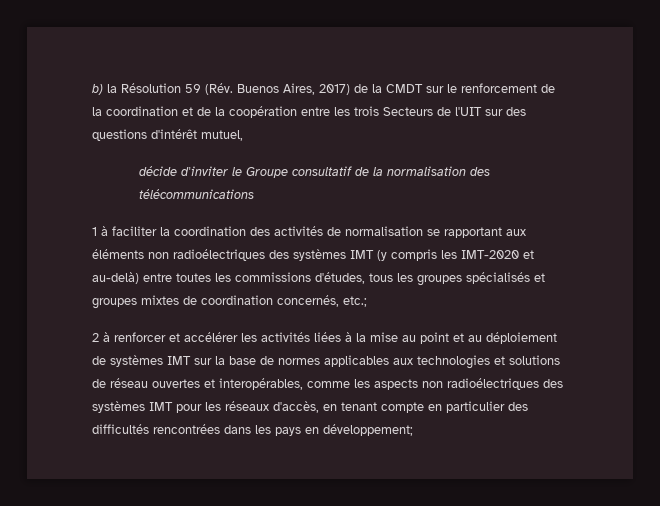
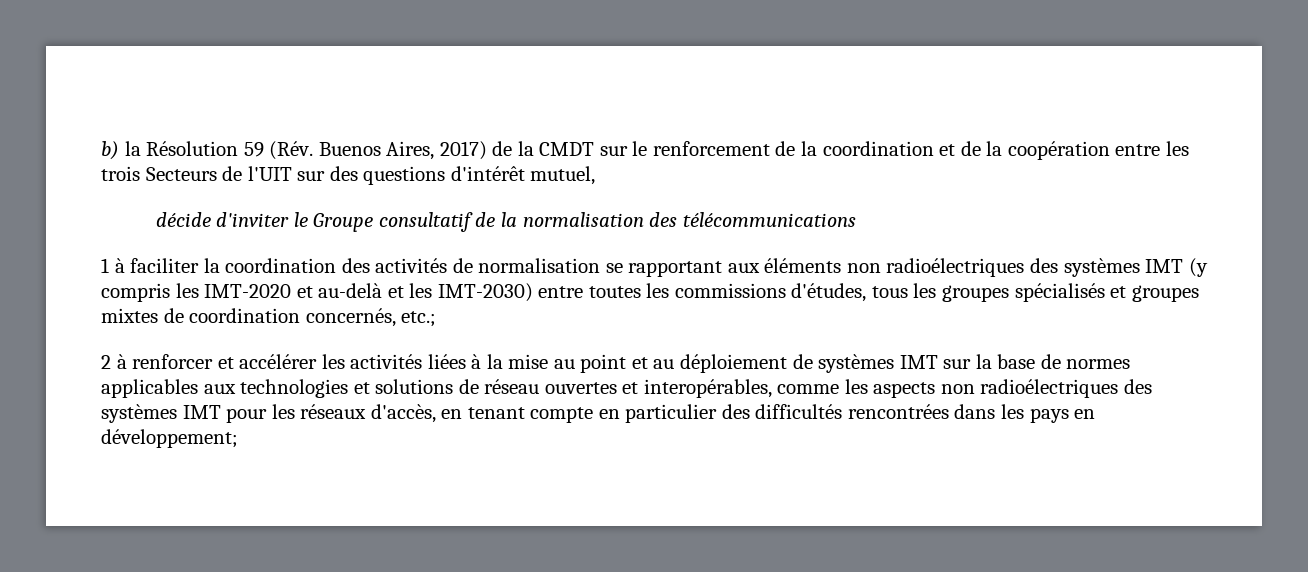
- 1 à faciliter la coordination des activités de normalisation se rapportant aux éléments non radioélectriques des systèmes IMT (y compris les IMT-2020 et au-delà) entre toutes les commissions d'études, tous les groupes spécialisés et groupes mixtes de coordination concernés, etc.;
+ 1 à faciliter la coordination des activités de normalisation se rapportant aux éléments non radioélectriques des systèmes IMT (y compris les IMT-2020 et au-delà et les IMT-2030) entre toutes les commissions d'études, tous les groupes spécialisés et groupes mixtes de coordination concernés, etc.;

